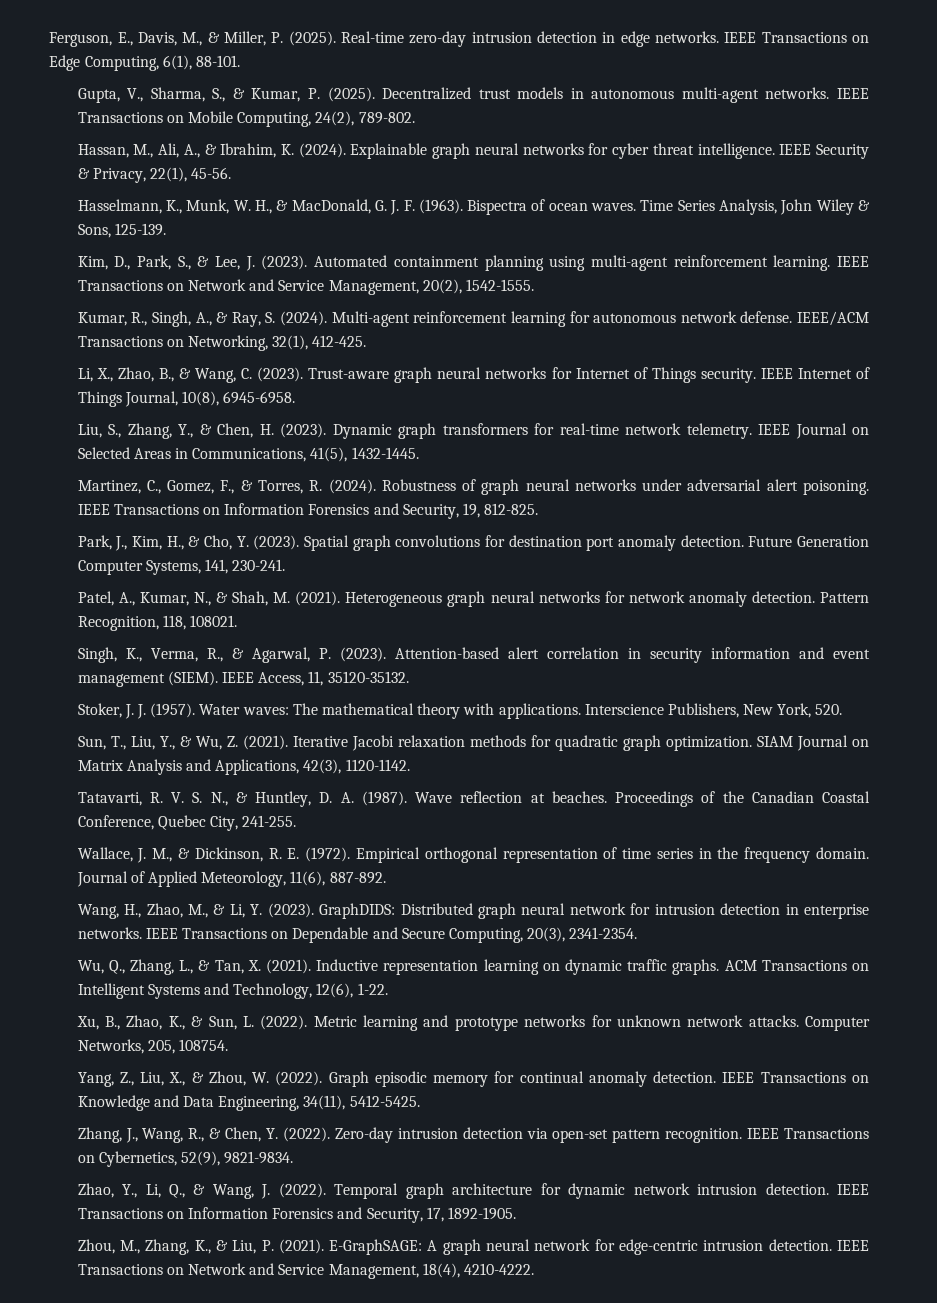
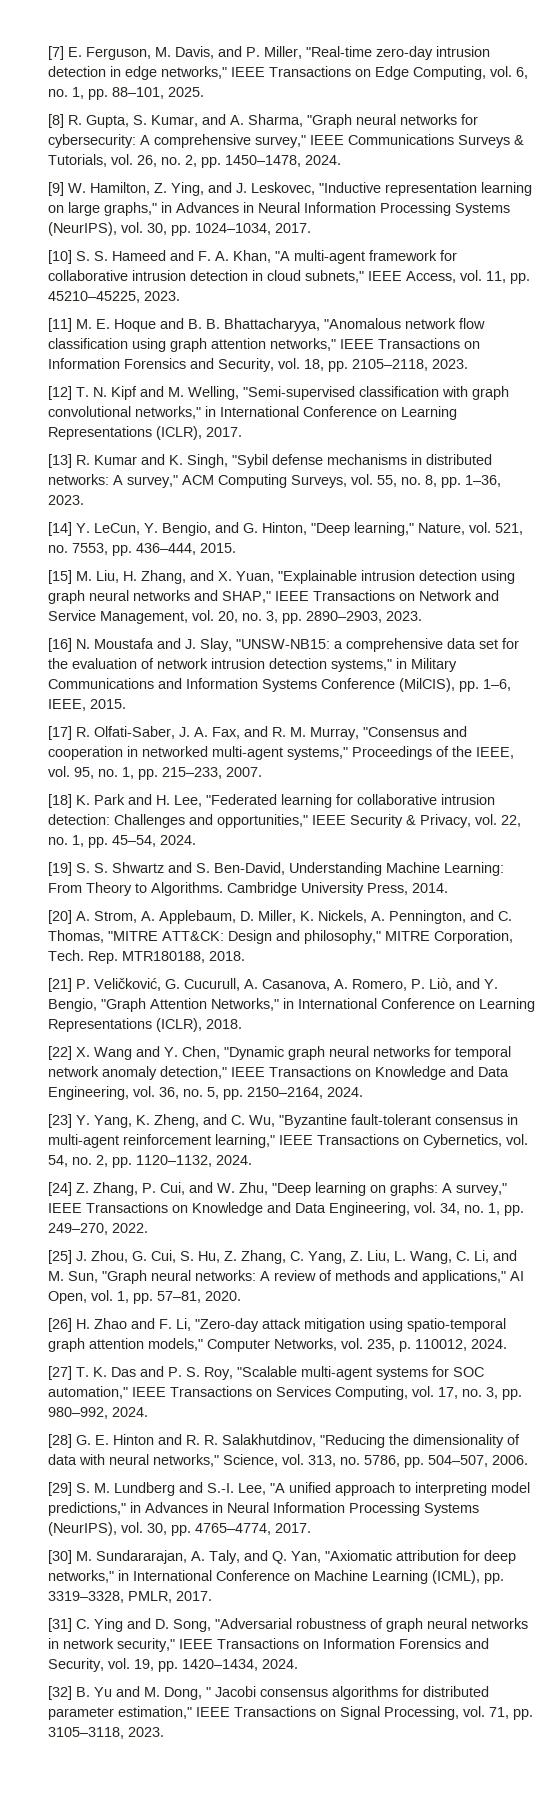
- Ferguson, E., Davis, M., & Miller, P. (2025). Real-time zero-day intrusion detection in edge networks. IEEE Transactions on Edge Computing, 6(1), 88-101.
- Gupta, V., Sharma, S., & Kumar, P. (2025). Decentralized trust models in autonomous multi-agent networks. IEEE Transactions on Mobile Computing, 24(2), 789-802.
- Hassan, M., Ali, A., & Ibrahim, K. (2024). Explainable graph neural networks for cyber threat intelligence. IEEE Security & Privacy, 22(1), 45-56.
- Hasselmann, K., Munk, W. H., & MacDonald, G. J. F. (1963). Bispectra of ocean waves. Time Series Analysis, John Wiley & Sons, 125-139.
- Kim, D., Park, S., & Lee, J. (2023). Automated containment planning using multi-agent reinforcement learning. IEEE Transactions on Network and Service Management, 20(2), 1542-1555.
- Kumar, R., Singh, A., & Ray, S. (2024). Multi-agent reinforcement learning for autonomous network defense. IEEE/ACM Transactions on Networking, 32(1), 412-425.
- Li, X., Zhao, B., & Wang, C. (2023). Trust-aware graph neural networks for Internet of Things security. IEEE Internet of Things Journal, 10(8), 6945-6958.
- Liu, S., Zhang, Y., & Chen, H. (2023). Dynamic graph transformers for real-time network telemetry. IEEE Journal on Selected Areas in Communications, 41(5), 1432-1445.
- Martinez, C., Gomez, F., & Torres, R. (2024). Robustness of graph neural networks under adversarial alert poisoning. IEEE Transactions on Information Forensics and Security, 19, 812-825.
- Park, J., Kim, H., & Cho, Y. (2023). Spatial graph convolutions for destination port anomaly detection. Future Generation Computer Systems, 141, 230-241.
- Patel, A., Kumar, N., & Shah, M. (2021). Heterogeneous graph neural networks for network anomaly detection. Pattern Recognition, 118, 108021.
- Singh, K., Verma, R., & Agarwal, P. (2023). Attention-based alert correlation in security information and event management (SIEM). IEEE Access, 11, 35120-35132.
- Stoker, J. J. (1957). Water waves: The mathematical theory with applications. Interscience Publishers, New York, 520.
- Sun, T., Liu, Y., & Wu, Z. (2021). Iterative Jacobi relaxation methods for quadratic graph optimization. SIAM Journal on Matrix Analysis and Applications, 42(3), 1120-1142.
- Tatavarti, R. V. S. N., & Huntley, D. A. (1987). Wave reflection at beaches. Proceedings of the Canadian Coastal Conference, Quebec City, 241-255.
- Wallace, J. M., & Dickinson, R. E. (1972). Empirical orthogonal representation of time series in the frequency domain. Journal of Applied Meteorology, 11(6), 887-892.
- Wang, H., Zhao, M., & Li, Y. (2023). GraphDIDS: Distributed graph neural network for intrusion detection in enterprise networks. IEEE Transactions on Dependable and Secure Computing, 20(3), 2341-2354.
- Wu, Q., Zhang, L., & Tan, X. (2021). Inductive representation learning on dynamic traffic graphs. ACM Transactions on Intelligent Systems and Technology, 12(6), 1-22.
- Xu, B., Zhao, K., & Sun, L. (2022). Metric learning and prototype networks for unknown network attacks. Computer Networks, 205, 108754.
- Yang, Z., Liu, X., & Zhou, W. (2022). Graph episodic memory for continual anomaly detection. IEEE Transactions on Knowledge and Data Engineering, 34(11), 5412-5425.
- Zhang, J., Wang, R., & Chen, Y. (2022). Zero-day intrusion detection via open-set pattern recognition. IEEE Transactions on Cybernetics, 52(9), 9821-9834.
- Zhao, Y., Li, Q., & Wang, J. (2022). Temporal graph architecture for dynamic network intrusion detection. IEEE Transactions on Information Forensics and Security, 17, 1892-1905.
- Zhou, M., Zhang, K., & Liu, P. (2021). E-GraphSAGE: A graph neural network for edge-centric intrusion detection. IEEE Transactions on Network and Service Management, 18(4), 4210-4222.
+ [7] E. Ferguson, M. Davis, and P. Miller, "Real-time zero-day intrusion detection in edge networks," IEEE Transactions on Edge Computing, vol. 6, no. 1, pp. 88–101, 2025.
+ [8] R. Gupta, S. Kumar, and A. Sharma, "Graph neural networks for cybersecurity: A comprehensive survey," IEEE Communications Surveys & Tutorials, vol. 26, no. 2, pp. 1450–1478, 2024.
+ [9] W. Hamilton, Z. Ying, and J. Leskovec, "Inductive representation learning on large graphs," in Advances in Neural Information Processing Systems (NeurIPS), vol. 30, pp. 1024–1034, 2017.
+ [10] S. S. Hameed and F. A. Khan, "A multi-agent framework for collaborative intrusion detection in cloud subnets," IEEE Access, vol. 11, pp. 45210–45225, 2023.
+ [11] M. E. Hoque and B. B. Bhattacharyya, "Anomalous network flow classification using graph attention networks," IEEE Transactions on Information Forensics and Security, vol. 18, pp. 2105–2118, 2023.
+ [12] T. N. Kipf and M. Welling, "Semi-supervised classification with graph convolutional networks," in International Conference on Learning Representations (ICLR), 2017.
+ [13] R. Kumar and K. Singh, "Sybil defense mechanisms in distributed networks: A survey," ACM Computing Surveys, vol. 55, no. 8, pp. 1–36, 2023.
+ [14] Y. LeCun, Y. Bengio, and G. Hinton, "Deep learning," Nature, vol. 521, no. 7553, pp. 436–444, 2015.
+ [15] M. Liu, H. Zhang, and X. Yuan, "Explainable intrusion detection using graph neural networks and SHAP," IEEE Transactions on Network and Service Management, vol. 20, no. 3, pp. 2890–2903, 2023.
+ [16] N. Moustafa and J. Slay, "UNSW-NB15: a comprehensive data set for the evaluation of network intrusion detection systems," in Military Communications and Information Systems Conference (MilCIS), pp. 1–6, IEEE, 2015.
+ [17] R. Olfati-Saber, J. A. Fax, and R. M. Murray, "Consensus and cooperation in networked multi-agent systems," Proceedings of the IEEE, vol. 95, no. 1, pp. 215–233, 2007.
+ [18] K. Park and H. Lee, "Federated learning for collaborative intrusion detection: Challenges and opportunities," IEEE Security & Privacy, vol. 22, no. 1, pp. 45–54, 2024.
+ [19] S. S. Shwartz and S. Ben-David, Understanding Machine Learning: From Theory to Algorithms. Cambridge University Press, 2014.
+ [20] A. Strom, A. Applebaum, D. Miller, K. Nickels, A. Pennington, and C. Thomas, "MITRE ATT&CK: Design and philosophy," MITRE Corporation, Tech. Rep. MTR180188, 2018.
+ [21] P. Veličković, G. Cucurull, A. Casanova, A. Romero, P. Liò, and Y. Bengio, "Graph Attention Networks," in International Conference on Learning Representations (ICLR), 2018.
+ [22] X. Wang and Y. Chen, "Dynamic graph neural networks for temporal network anomaly detection," IEEE Transactions on Knowledge and Data Engineering, vol. 36, no. 5, pp. 2150–2164, 2024.
+ [23] Y. Yang, K. Zheng, and C. Wu, "Byzantine fault-tolerant consensus in multi-agent reinforcement learning," IEEE Transactions on Cybernetics, vol. 54, no. 2, pp. 1120–1132, 2024.
+ [24] Z. Zhang, P. Cui, and W. Zhu, "Deep learning on graphs: A survey," IEEE Transactions on Knowledge and Data Engineering, vol. 34, no. 1, pp. 249–270, 2022.
+ [25] J. Zhou, G. Cui, S. Hu, Z. Zhang, C. Yang, Z. Liu, L. Wang, C. Li, and M. Sun, "Graph neural networks: A review of methods and applications," AI Open, vol. 1, pp. 57–81, 2020.
+ [26] H. Zhao and F. Li, "Zero-day attack mitigation using spatio-temporal graph attention models," Computer Networks, vol. 235, p. 110012, 2024.
+ [27] T. K. Das and P. S. Roy, "Scalable multi-agent systems for SOC automation," IEEE Transactions on Services Computing, vol. 17, no. 3, pp. 980–992, 2024.
+ [28] G. E. Hinton and R. R. Salakhutdinov, "Reducing the dimensionality of data with neural networks," Science, vol. 313, no. 5786, pp. 504–507, 2006.
+ [29] S. M. Lundberg and S.-I. Lee, "A unified approach to interpreting model predictions," in Advances in Neural Information Processing Systems (NeurIPS), vol. 30, pp. 4765–4774, 2017.
+ [30] M. Sundararajan, A. Taly, and Q. Yan, "Axiomatic attribution for deep networks," in International Conference on Machine Learning (ICML), pp. 3319–3328, PMLR, 2017.
+ [31] C. Ying and D. Song, "Adversarial robustness of graph neural networks in network security," IEEE Transactions on Information Forensics and Security, vol. 19, pp. 1420–1434, 2024.
+ [32] B. Yu and M. Dong, " Jacobi consensus algorithms for distributed parameter estimation," IEEE Transactions on Signal Processing, vol. 71, pp. 3105–3118, 2023.

